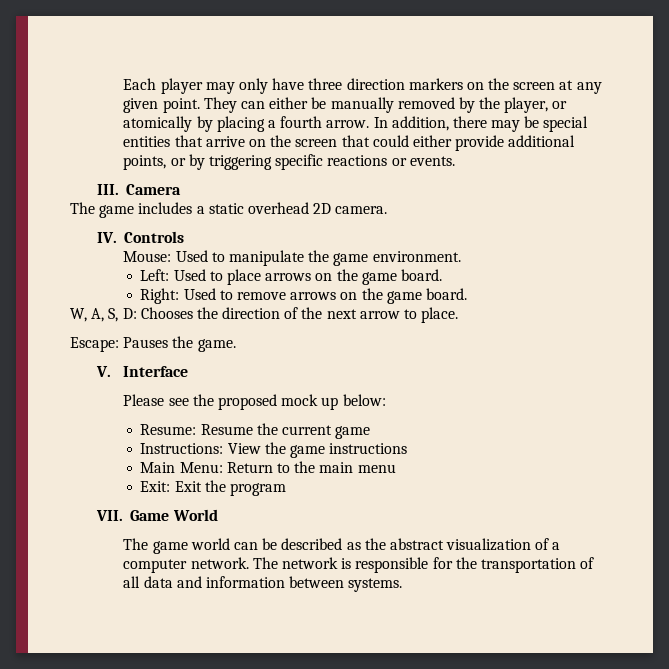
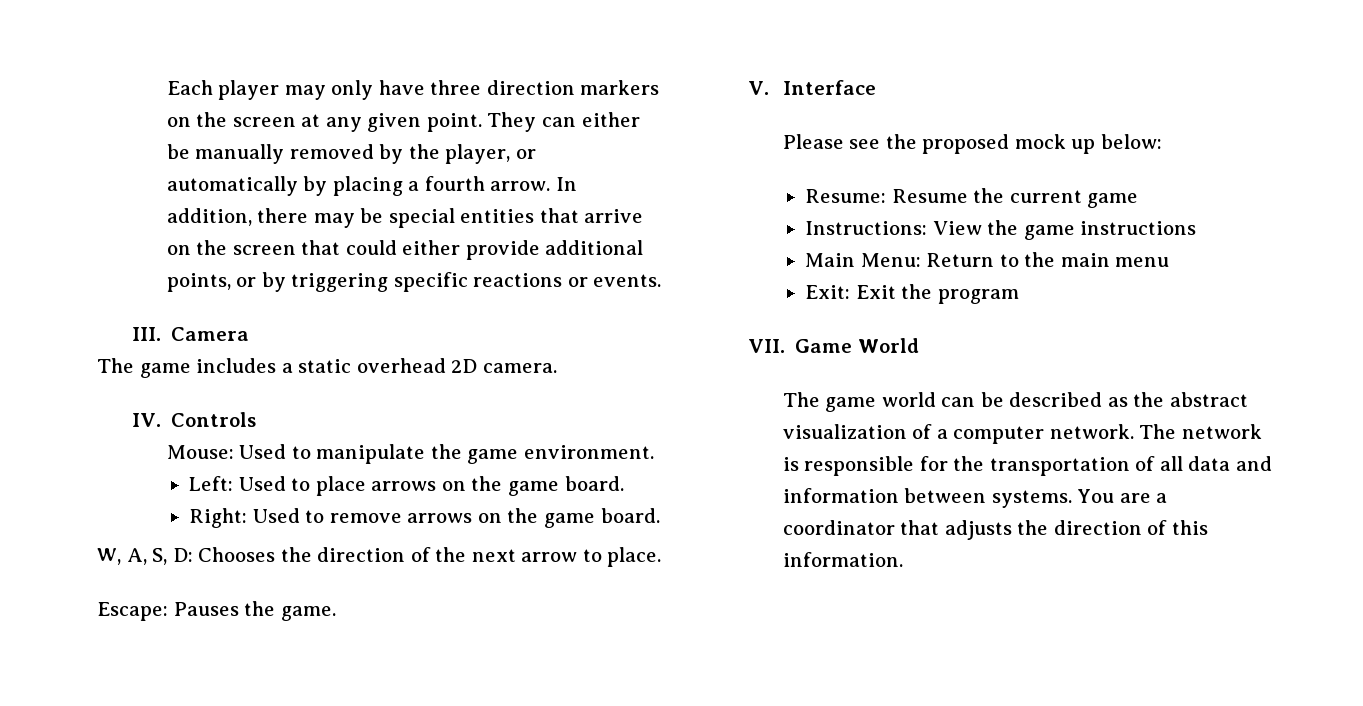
- They can either be manually removed by the player, or atomically by placing a fourth arrow.
+ They can either be manually removed by the player, or automatically by placing a fourth arrow.
+ You are a coordinator that adjusts the direction of this information.

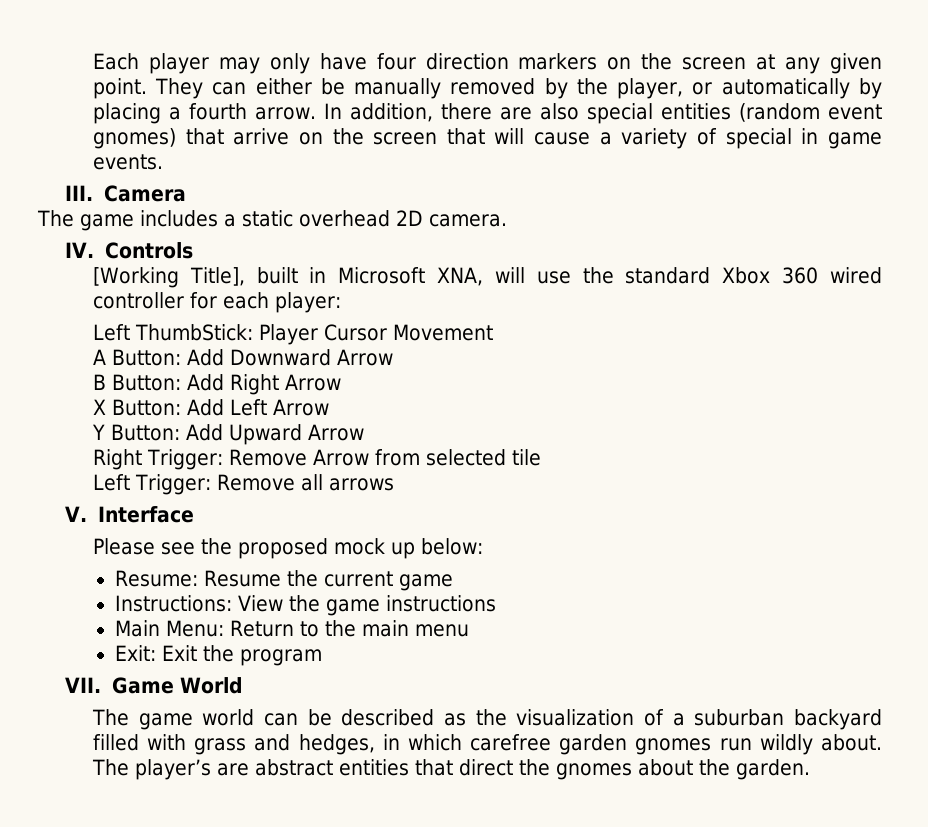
- Each player may only have three direction markers on the screen at any given point.
+ Each player may only have four direction markers on the screen at any given point.
- In addition, there may be special entities that arrive on the screen that could either provide additional points, or by triggering specific reactions or events.
+ In addition, there are also special entities (random event gnomes) that arrive on the screen that will cause a variety of special in game events.
- Mouse: Used to manipulate the game environment.
- Left: Used to place arrows on the game board.
- Right: Used to remove arrows on the game board.
- W, A, S, D: Chooses the direction of the next arrow to place.
- Escape: Pauses the game.
+ [Working Title], built in Microsoft XNA, will use the standard Xbox 360 wired controller for each player:
+ Left ThumbStick: Player Cursor Movement
+ A Button: Add Downward Arrow
+ B Button: Add Right Arrow
+ X Button: Add Left Arrow
+ Y Button: Add Upward Arrow
+ Right Trigger: Remove Arrow from selected tile
+ Left Trigger: Remove all arrows
- The game world can be described as the abstract visualization of a computer network. The network is responsible for the transportation of all data and information between systems. You are a coordinator that adjusts the direction of this information.
+ The game world can be described as the visualization of a suburban backyard filled with grass and hedges, in which carefree garden gnomes run wildly about. The player’s are abstract entities that direct the gnomes about the garden.

